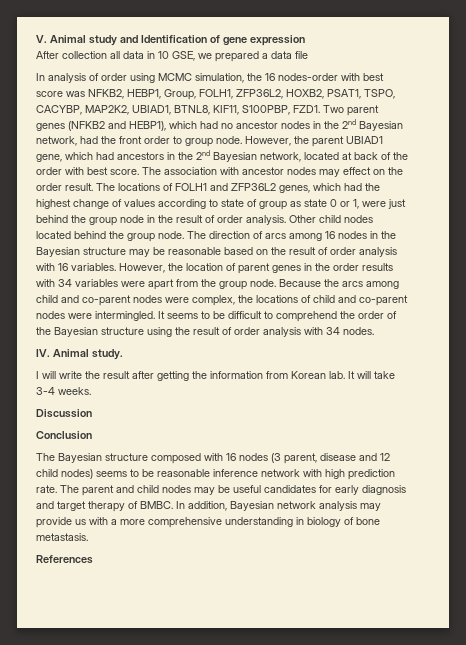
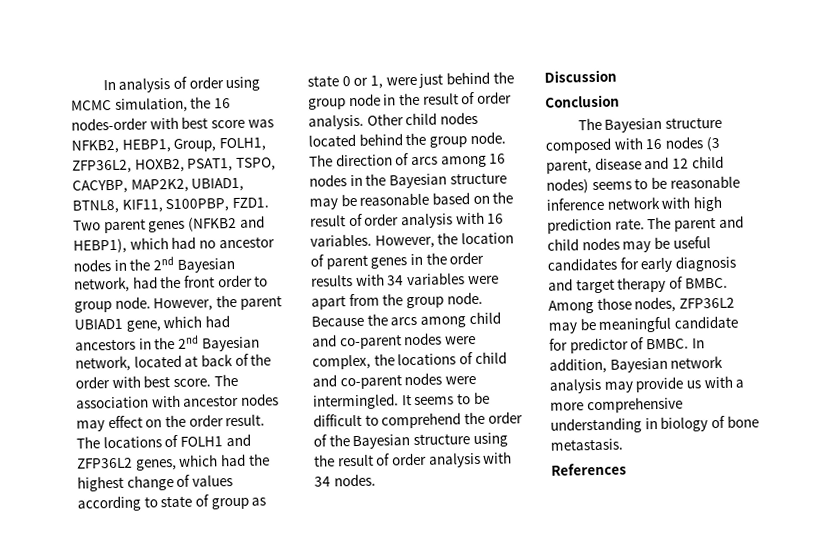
- V. Animal study and Identification of gene expression
- After collection all data in 10 GSE, we prepared a data file
- IV. Animal study.
- I will write the result after getting the information from Korean lab. It will take 3-4 weeks.
+ Among those nodes, ZFP36L2 may be meaningful candidate for predictor of BMBC.

